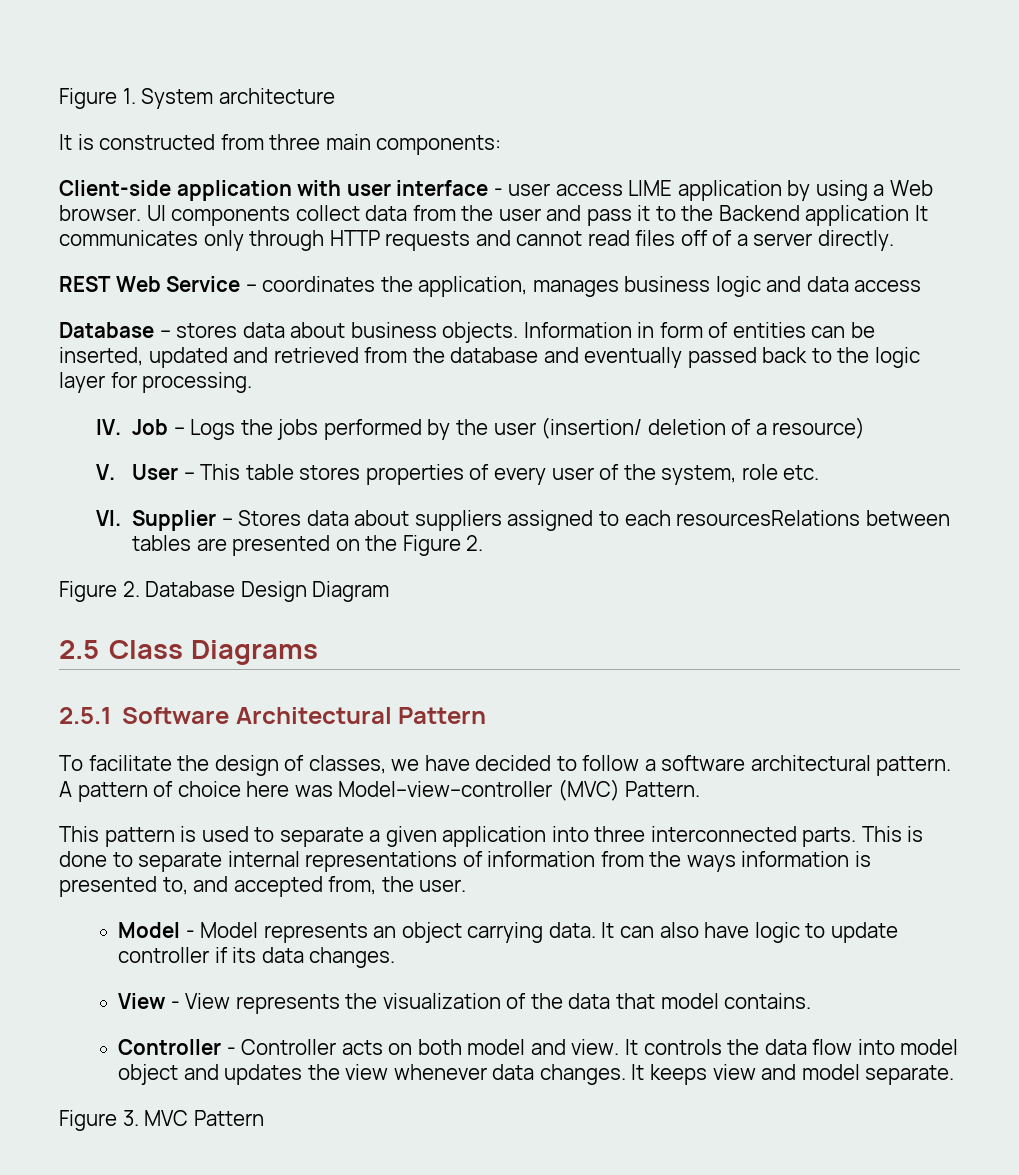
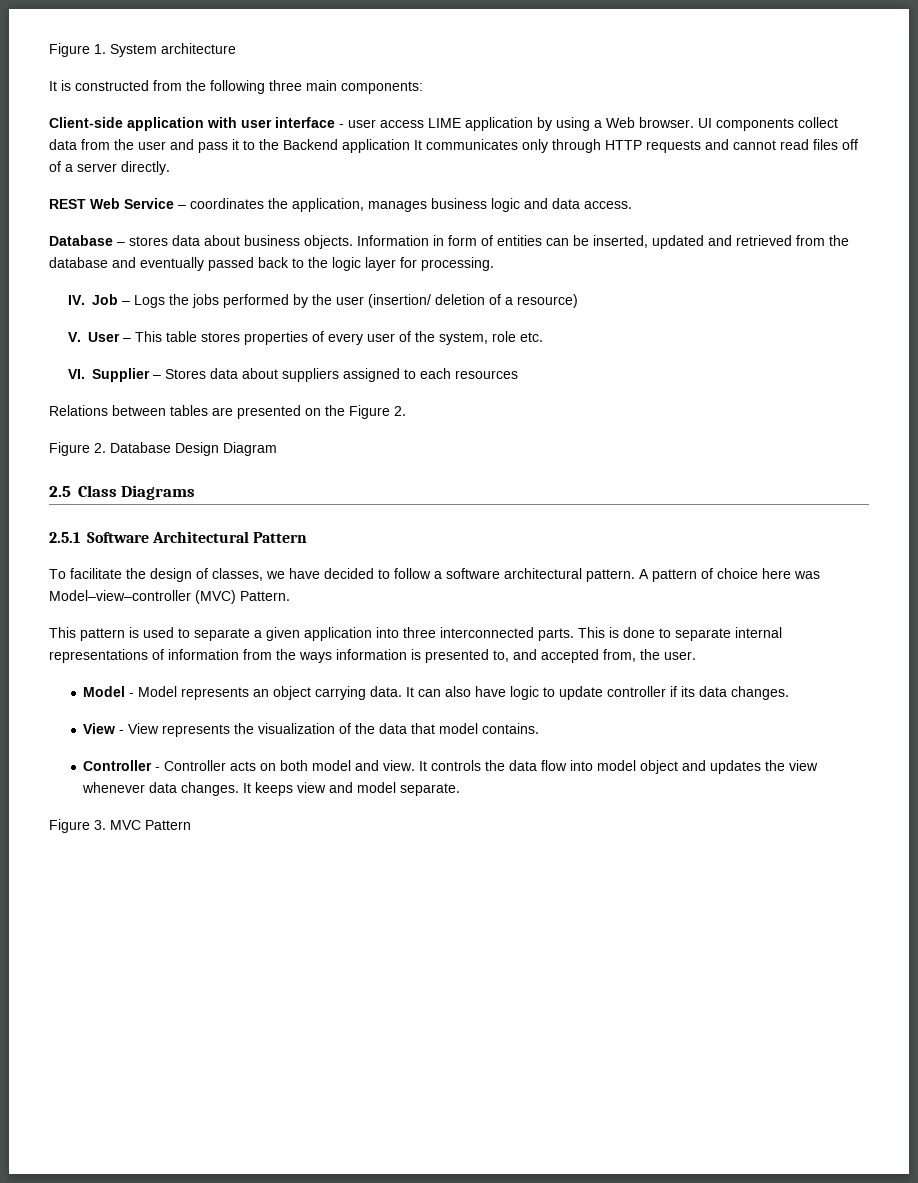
- It is constructed from three main components:
+ It is constructed from the following three main components:
- REST Web Service – coordinates the application, manages business logic and data access
+ REST Web Service – coordinates the application, manages business logic and data access.
- VI. Supplier – Stores data about suppliers assigned to each resourcesRelations between tables are presented on the Figure 2.
+ VI. Supplier – Stores data about suppliers assigned to each resources
+ Relations between tables are presented on the Figure 2.

